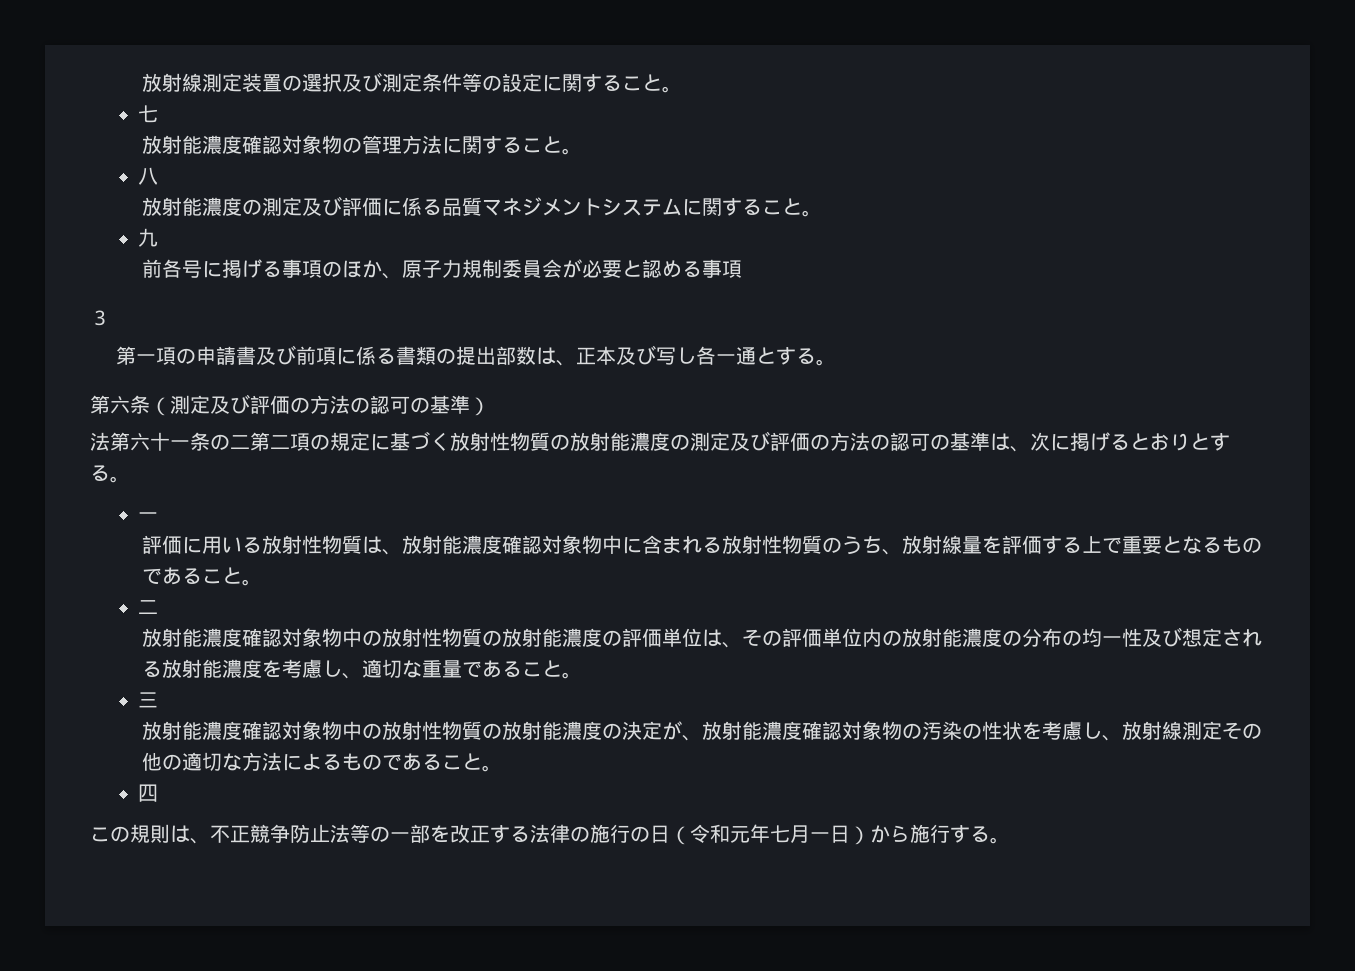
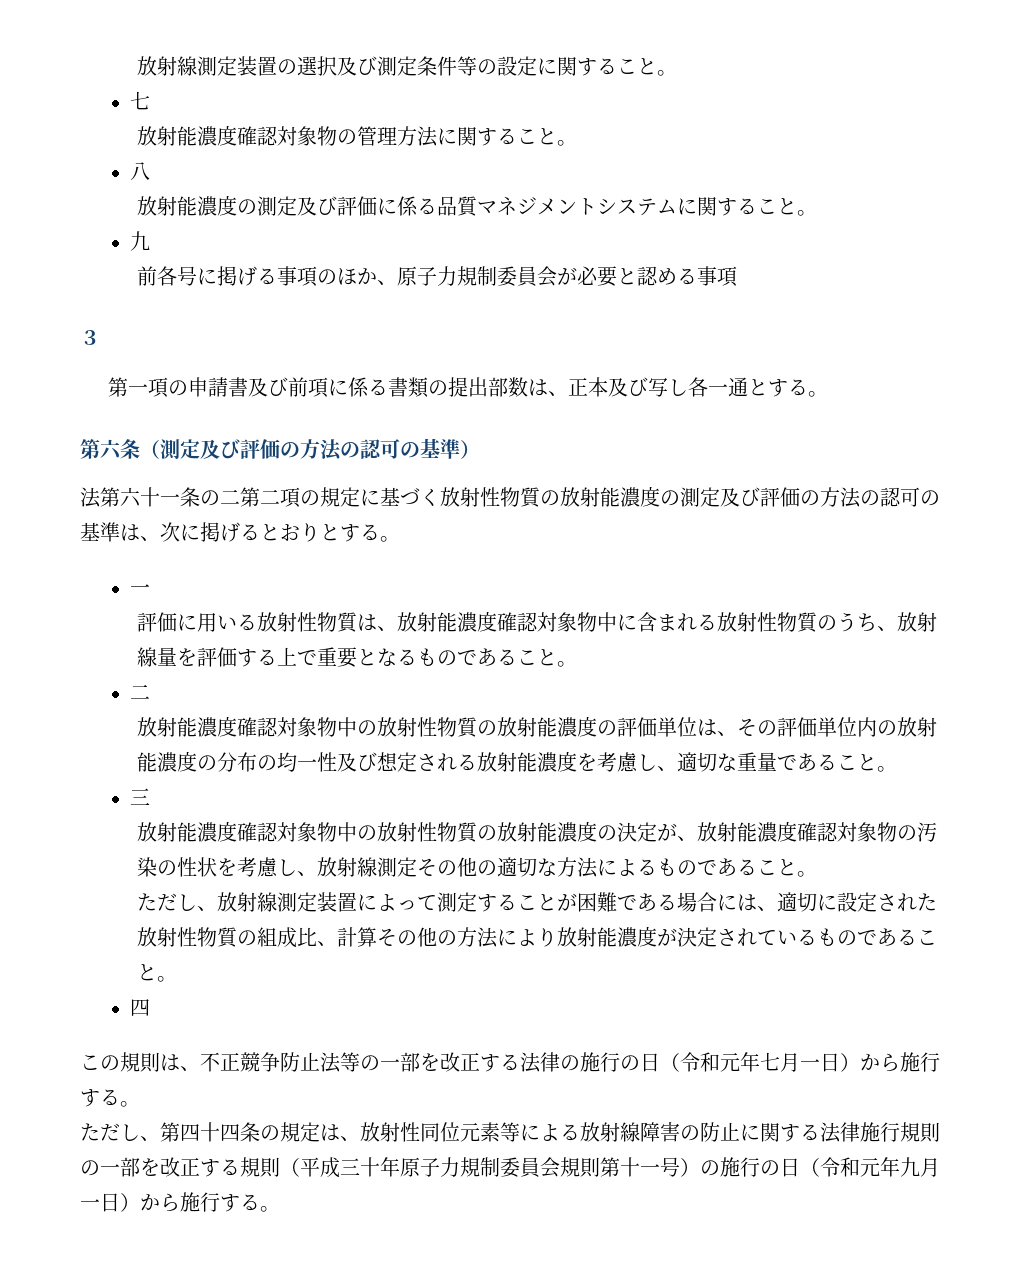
+ ただし、放射線測定装置によって測定することが困難である場合には、適切に設定された放射性物質の組成比、計算その他の方法により放射能濃度が決定されているものであること。
+ ただし、第四十四条の規定は、放射性同位元素等による放射線障害の防止に関する法律施行規則の一部を改正する規則（平成三十年原子力規制委員会規則第十一号）の施行の日（令和元年九月一日）から施行する。

